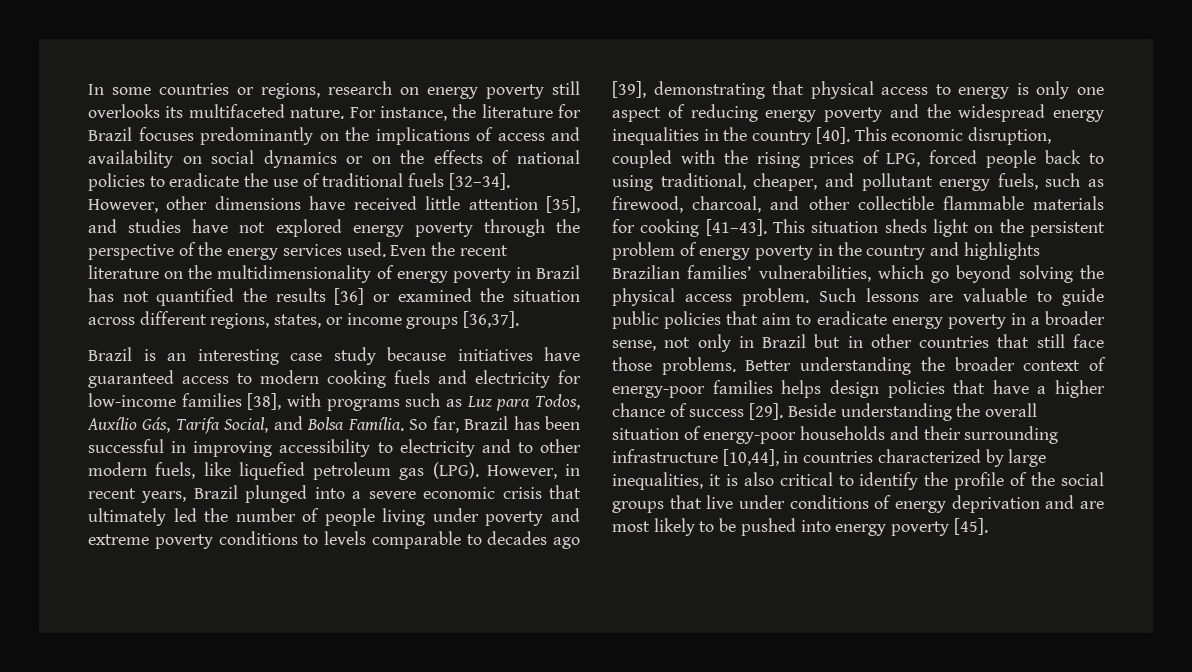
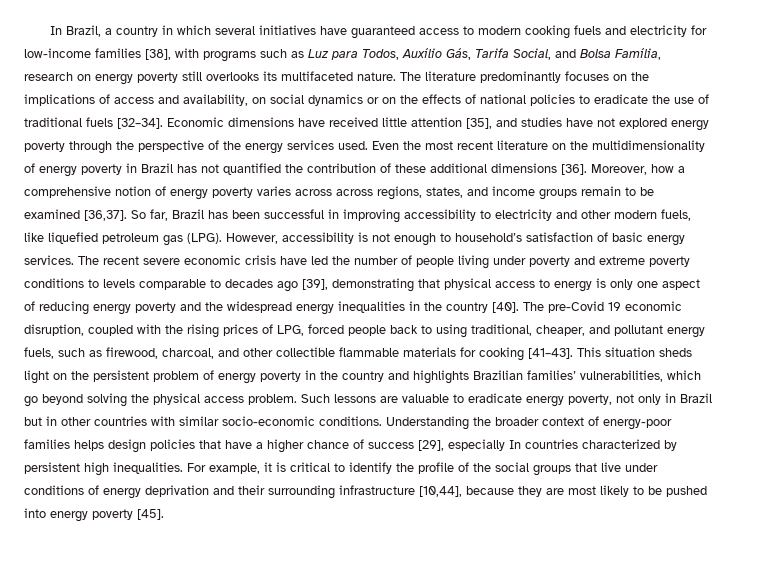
- In some countries or regions, research on energy poverty still overlooks its multifaceted nature. For instance, the literature for Brazil focuses predominantly on the implications of access and availability on social dynamics or on the effects of national policies to eradicate the use of traditional fuels [32–34]. However, other dimensions have received little attention [35], and studies have not explored energy poverty through the perspective of the energy services used. Even the recent literature on the multidimensionality of energy poverty in Brazil has not quantified the results [36] or examined the situation across different regions, states, or income groups [36,37].
- Brazil is an interesting case study because initiatives have guaranteed access to modern cooking fuels and electricity for low-income families [38], with programs such as Luz para Todos, Auxílio Gás, Tarifa Social, and Bolsa Família.
+ In Brazil, a country in which several initiatives have guaranteed access to modern cooking fuels and electricity for low-income families [38], with programs such as Luz para Todos, Auxílio Gás, Tarifa Social, and Bolsa Família, research on energy poverty still overlooks its multifaceted nature. The literature predominantly focuses on the implications of access and availability, on social dynamics or on the effects of national policies to eradicate the use of traditional fuels [32–34]. Economic dimensions have received little attention [35], and studies have not explored energy poverty through the perspective of the energy services used. Even the most recent literature on the multidimensionality of energy poverty in Brazil has not quantified the contribution of these additional dimensions [36]. Moreover, how a comprehensive notion of energy poverty varies across across regions, states, and income groups remain to be examined [36,37].
- So far, Brazil has been successful in improving accessibility to electricity and to other modern fuels, like liquefied petroleum gas (LPG).
+ So far, Brazil has been successful in improving accessibility to electricity and other modern fuels, like liquefied petroleum gas (LPG).
- However, in recent years, Brazil plunged into a severe economic crisis that ultimately led the number of people living under poverty and extreme poverty conditions to levels comparable to decades ago [39], demonstrating that physical access to energy is only one aspect of reducing energy poverty and the widespread energy inequalities in the country [40].
+ However, accessibility is not enough to household’s satisfaction of basic energy services. The recent severe economic crisis have led the number of people living under poverty and extreme poverty conditions to levels comparable to decades ago [39], demonstrating that physical access to energy is only one aspect of reducing energy poverty and the widespread energy inequalities in the country [40].
- This economic disruption, coupled with the rising prices of LPG, forced people back to using traditional, cheaper, and pollutant energy fuels, such as firewood, charcoal, and other collectible flammable materials for cooking [41–43].
+ The pre-Covid 19 economic disruption, coupled with the rising prices of LPG, forced people back to using traditional, cheaper, and pollutant energy fuels, such as firewood, charcoal, and other collectible flammable materials for cooking [41–43].
- Such lessons are valuable to guide public policies that aim to eradicate energy poverty in a broader sense, not only in Brazil but in other countries that still face those problems. Better understanding the broader context of energy-poor families helps design policies that have a higher chance of success [29]. Beside understanding the overall situation of energy-poor households and their surrounding infrastructure [10,44], in countries characterized by large inequalities, it is also critical to identify the profile of the social groups that live under conditions of energy deprivation and are most likely to be pushed into energy poverty [45].
+ Such lessons are valuable to eradicate energy poverty, not only in Brazil but in other countries with similar socio-economic conditions. Understanding the broader context of energy-poor families helps design policies that have a higher chance of success [29], especially In countries characterized by persistent high inequalities. For example, it is critical to identify the profile of the social groups that live under conditions of energy deprivation and their surrounding infrastructure [10,44], because they are most likely to be pushed into energy poverty [45].

